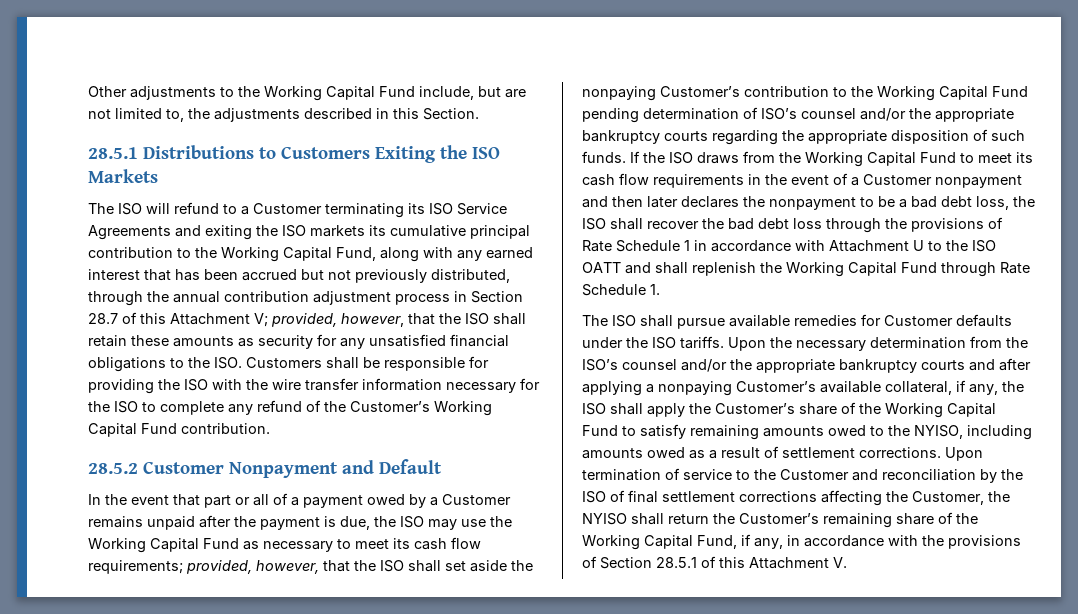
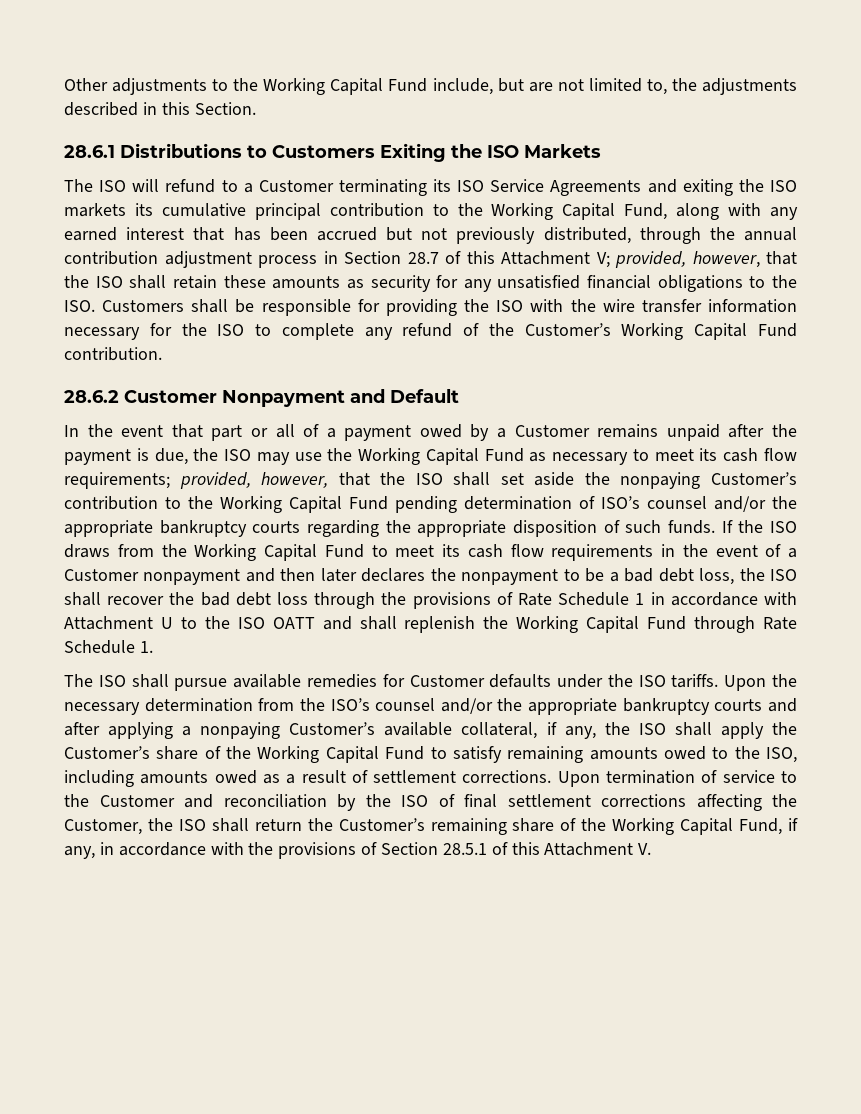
- 28.5.1 Distributions to Customers Exiting the ISO Markets
+ 28.6.1 Distributions to Customers Exiting the ISO Markets
- 28.5.2 Customer Nonpayment and Default
+ 28.6.2 Customer Nonpayment and Default
- Upon the necessary determination from the ISO’s counsel and/or the appropriate bankruptcy courts and after applying a nonpaying Customer’s available collateral, if any, the ISO shall apply the Customer’s share of the Working Capital Fund to satisfy remaining amounts owed to the NYISO, including amounts owed as a result of settlement corrections.
+ Upon the necessary determination from the ISO’s counsel and/or the appropriate bankruptcy courts and after applying a nonpaying Customer’s available collateral, if any, the ISO shall apply the Customer’s share of the Working Capital Fund to satisfy remaining amounts owed to the ISO, including amounts owed as a result of settlement corrections.
- Upon termination of service to the Customer and reconciliation by the ISO of final settlement corrections affecting the Customer, the NYISO shall return the Customer’s remaining share of the Working Capital Fund, if any, in accordance with the provisions of Section 28.5.1 of this Attachment V.
+ Upon termination of service to the Customer and reconciliation by the ISO of final settlement corrections affecting the Customer, the ISO shall return the Customer’s remaining share of the Working Capital Fund, if any, in accordance with the provisions of Section 28.5.1 of this Attachment V.

